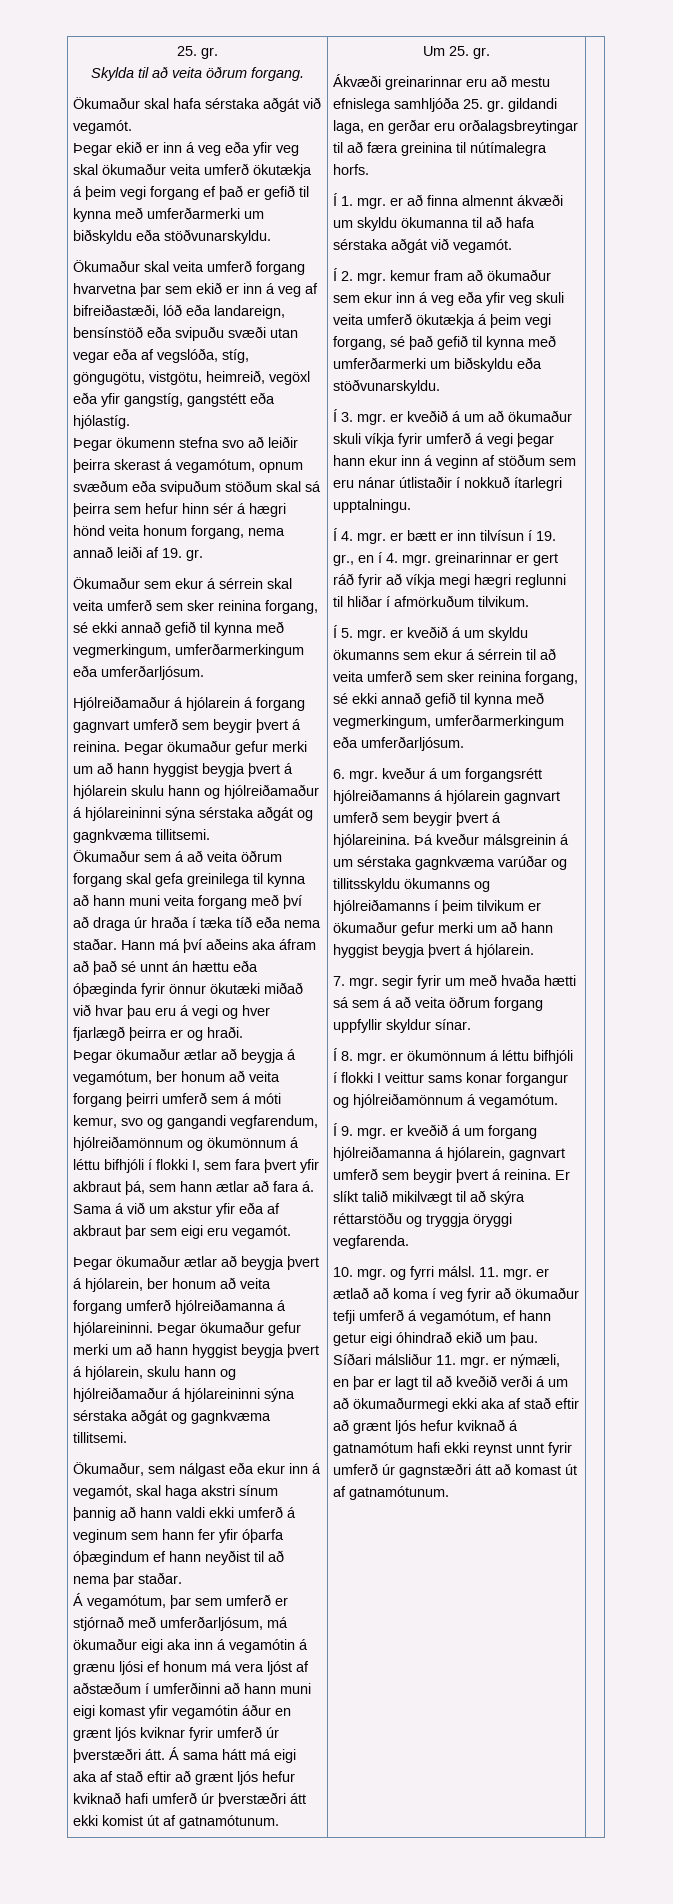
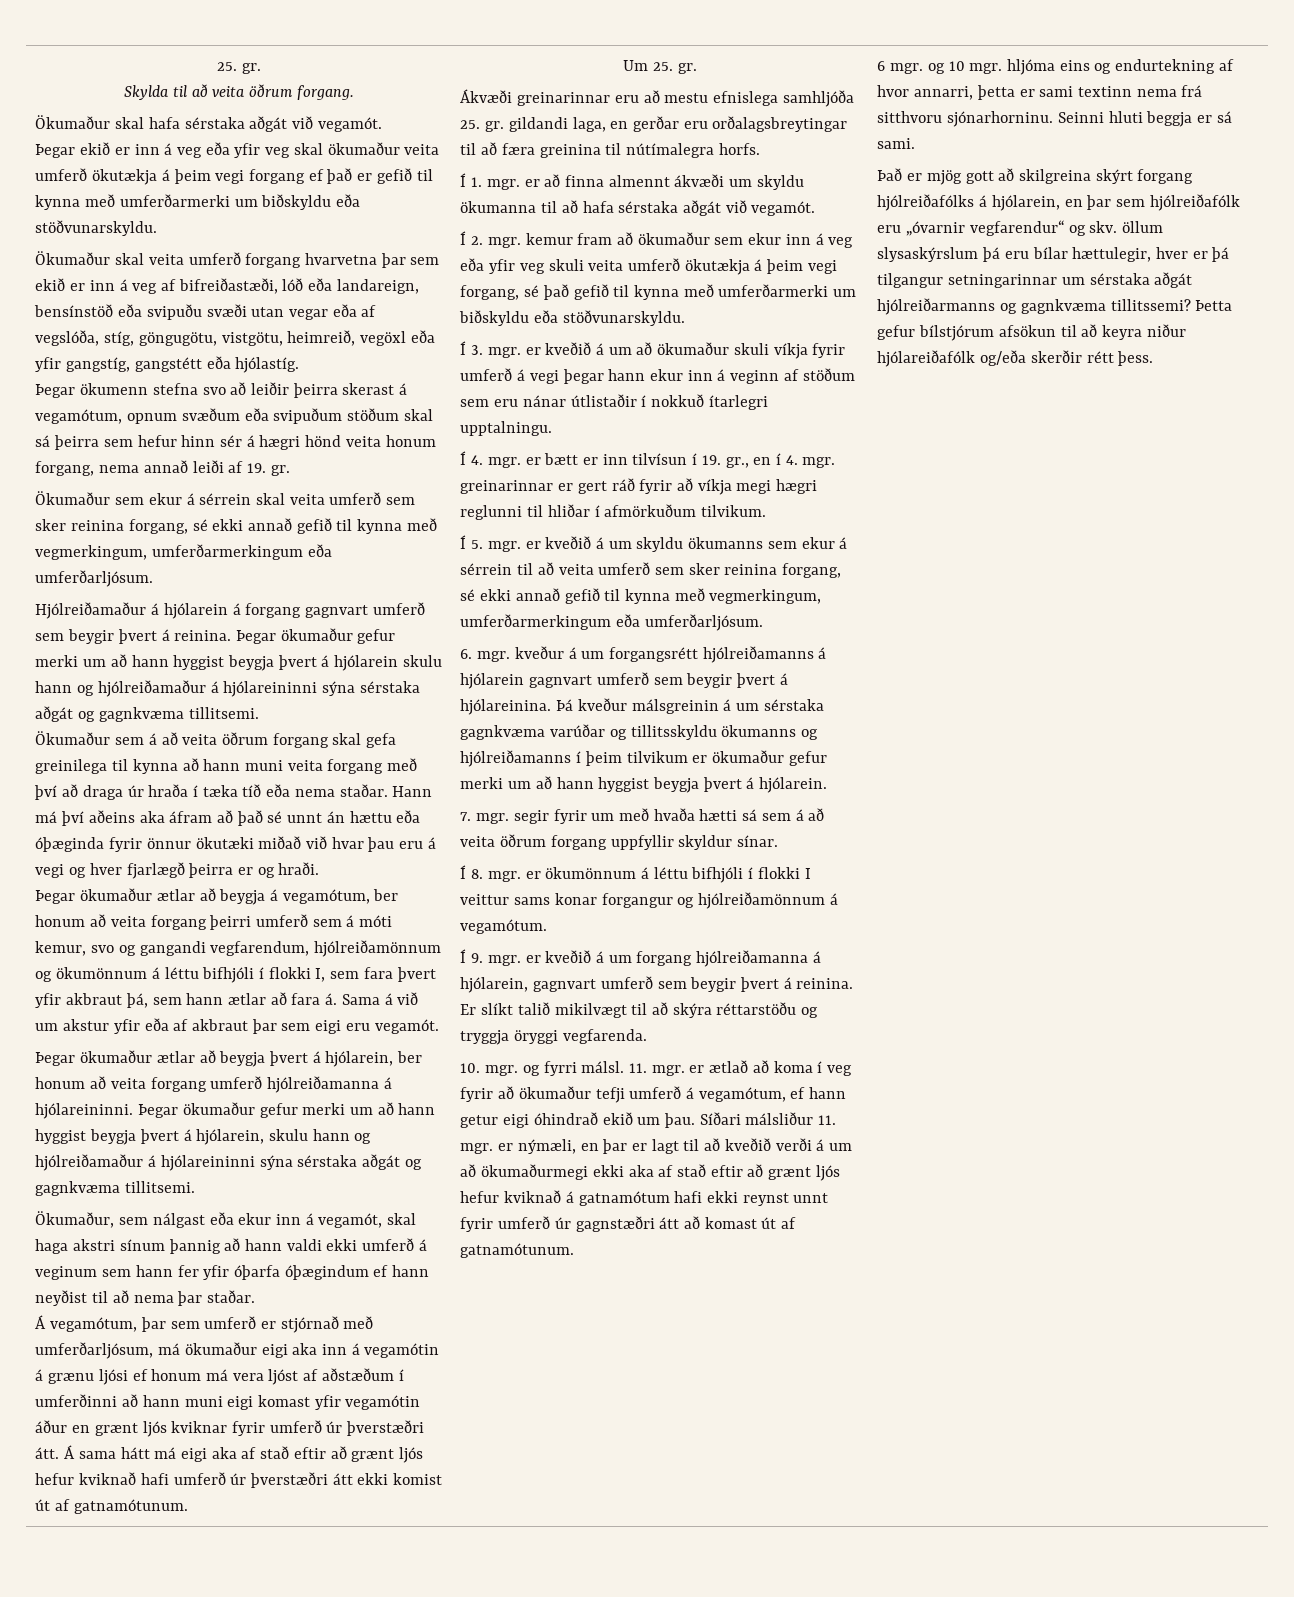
+ 6 mgr. og 10 mgr. hljóma eins og endurtekning af hvor annarri, þetta er sami textinn nema frá sitthvoru sjónarhorninu. Seinni hluti beggja er sá sami.
+ Það er mjög gott að skilgreina skýrt forgang hjólreiðafólks á hjólarein, en þar sem hjólreiðafólk eru „óvarnir vegfarendur“ og skv. öllum slysaskýrslum þá eru bílar hættulegir, hver er þá tilgangur setningarinnar um sérstaka aðgát hjólreiðarmanns og gagnkvæma tillitssemi? Þetta gefur bílstjórum afsökun til að keyra niður hjólareiðafólk og/eða skerðir rétt þess.

